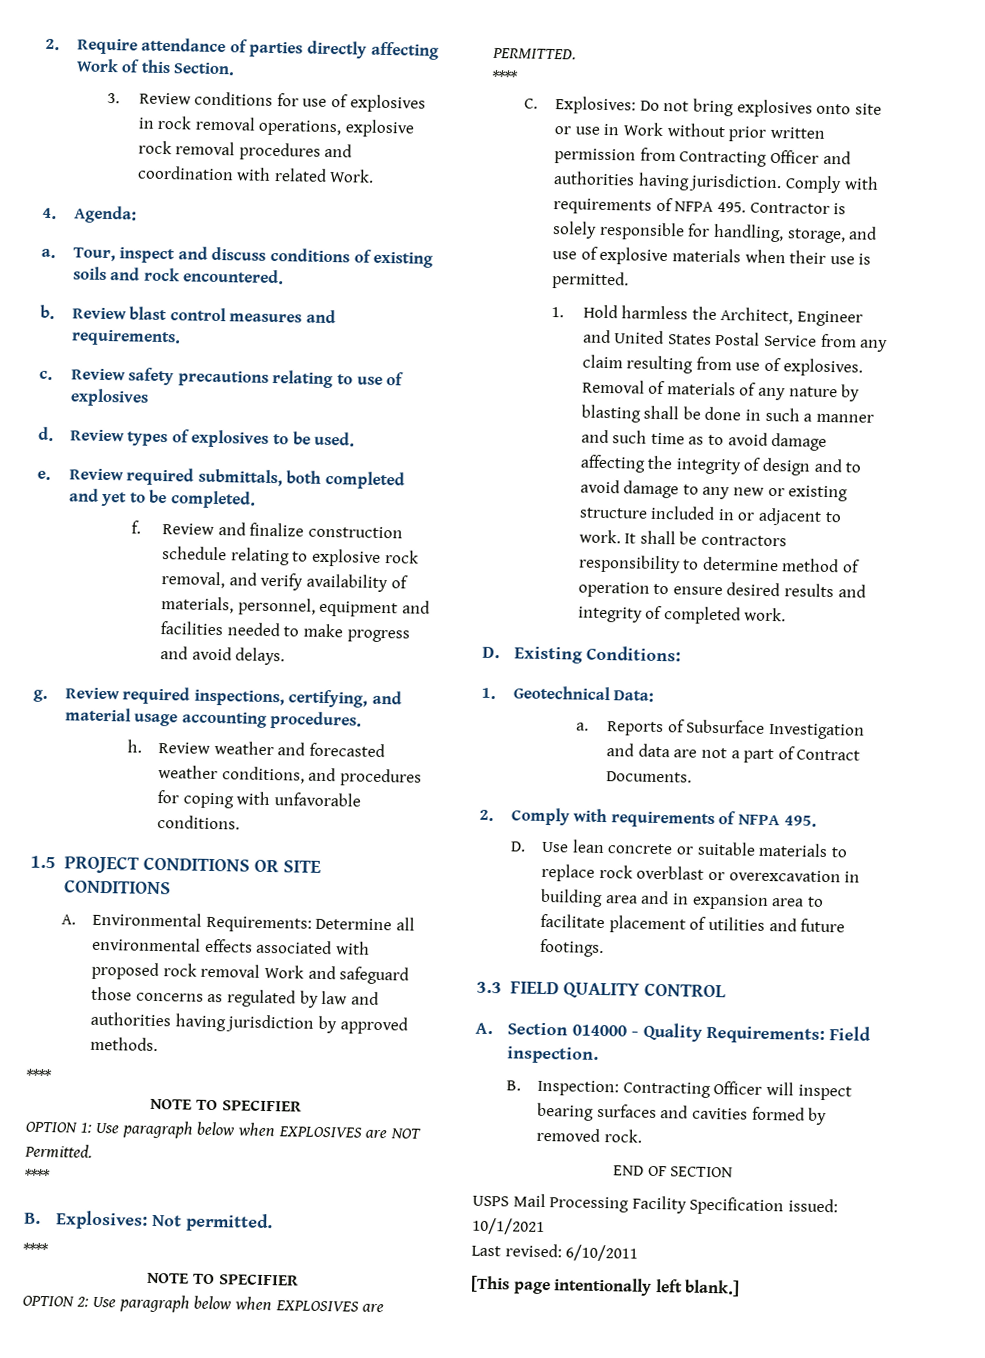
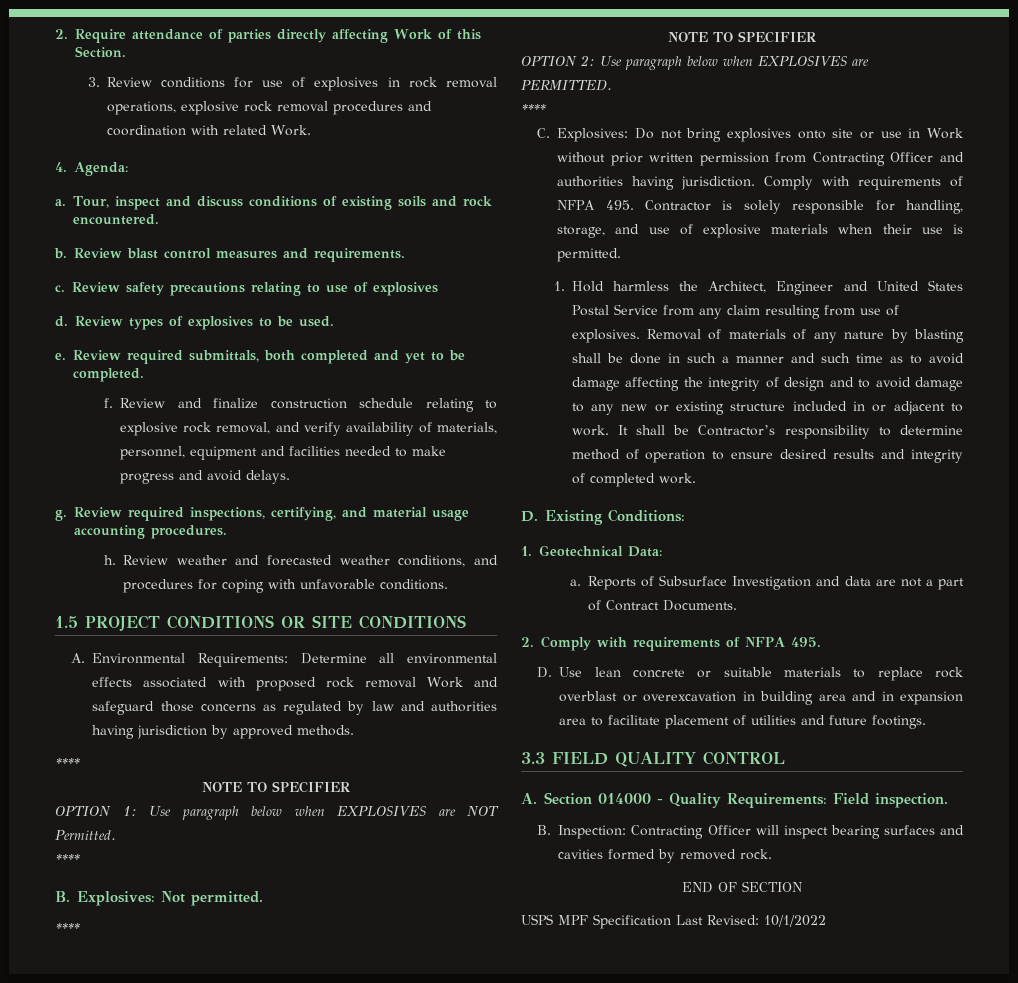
- It shall be contractors responsibility to determine method of operation to ensure desired results and integrity of completed work.
+ It shall be Contractor’s responsibility to determine method of operation to ensure desired results and integrity of completed work.
- USPS Mail Processing Facility Specification issued: 10/1/2021
- Last revised: 6/10/2011
- [This page intentionally left blank.]
+ USPS MPF Specification Last Revised: 10/1/2022

